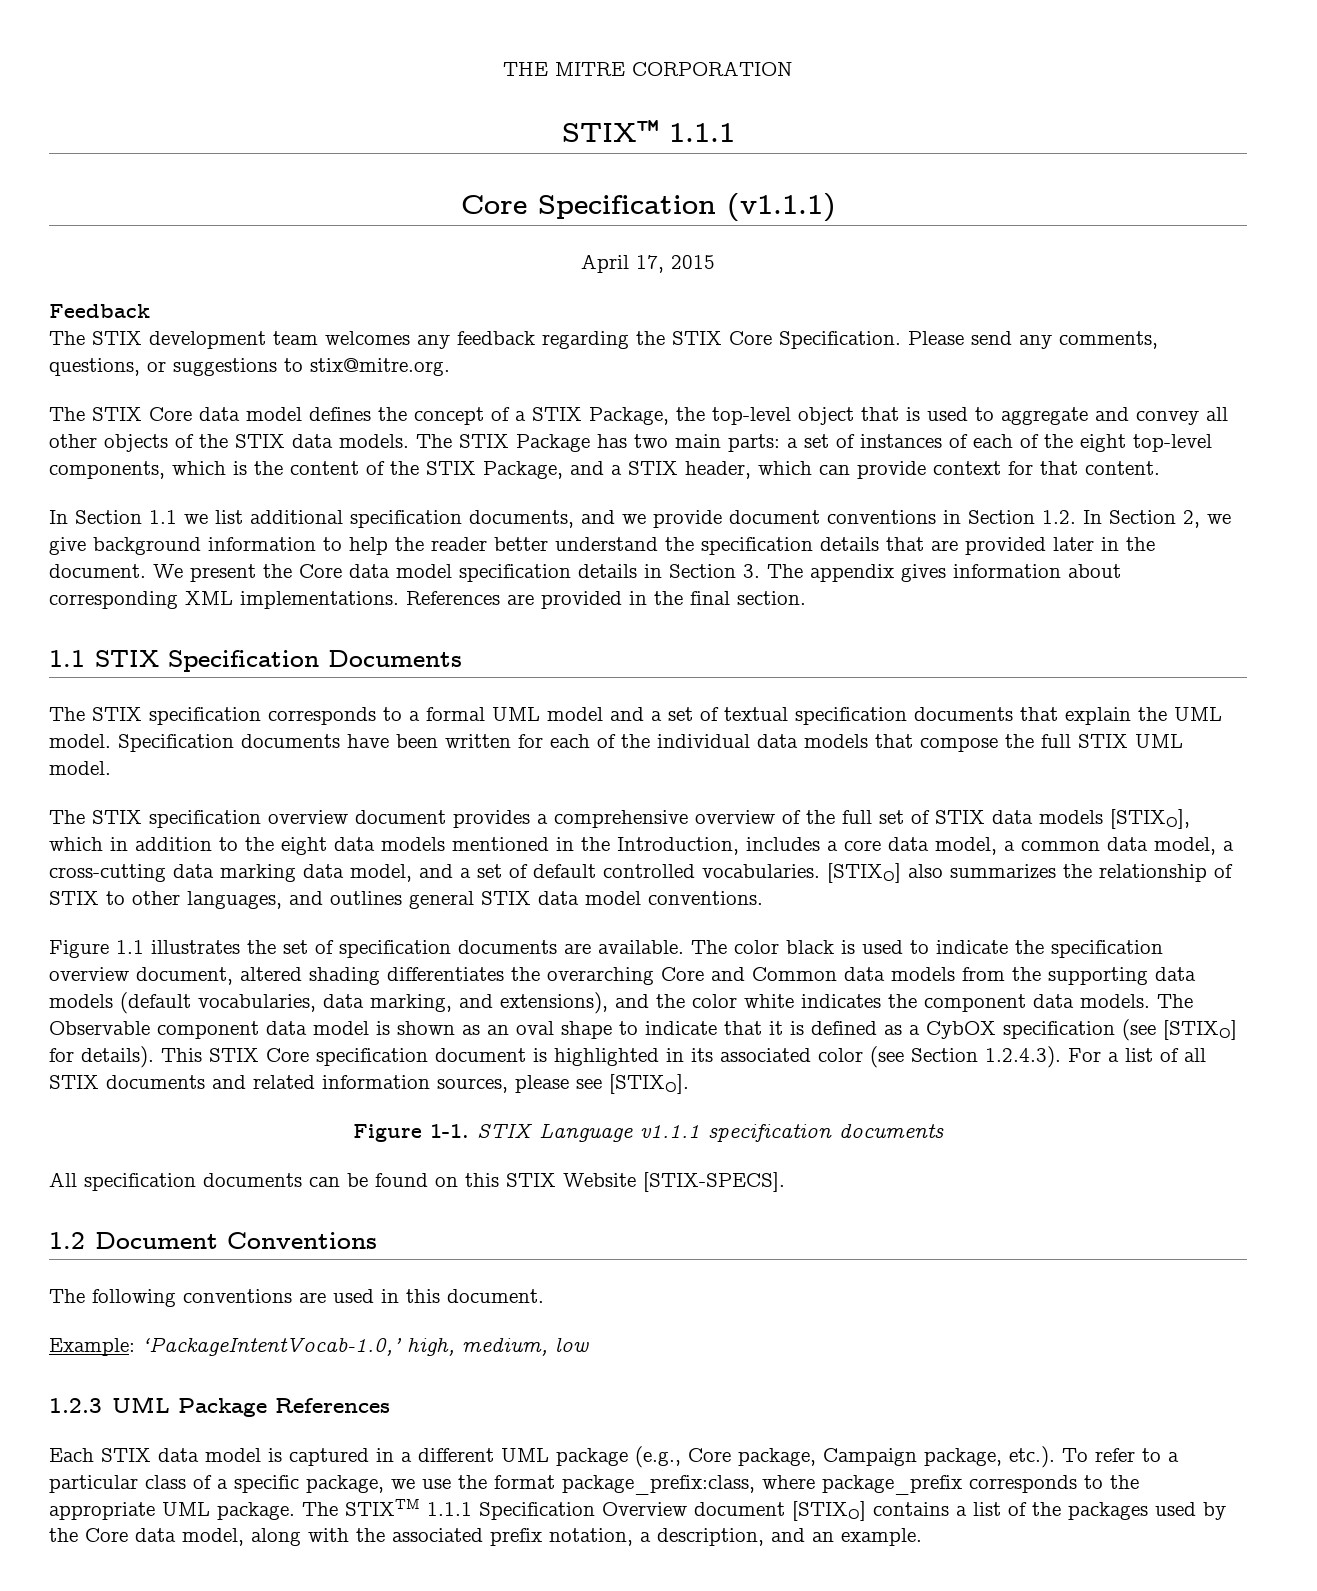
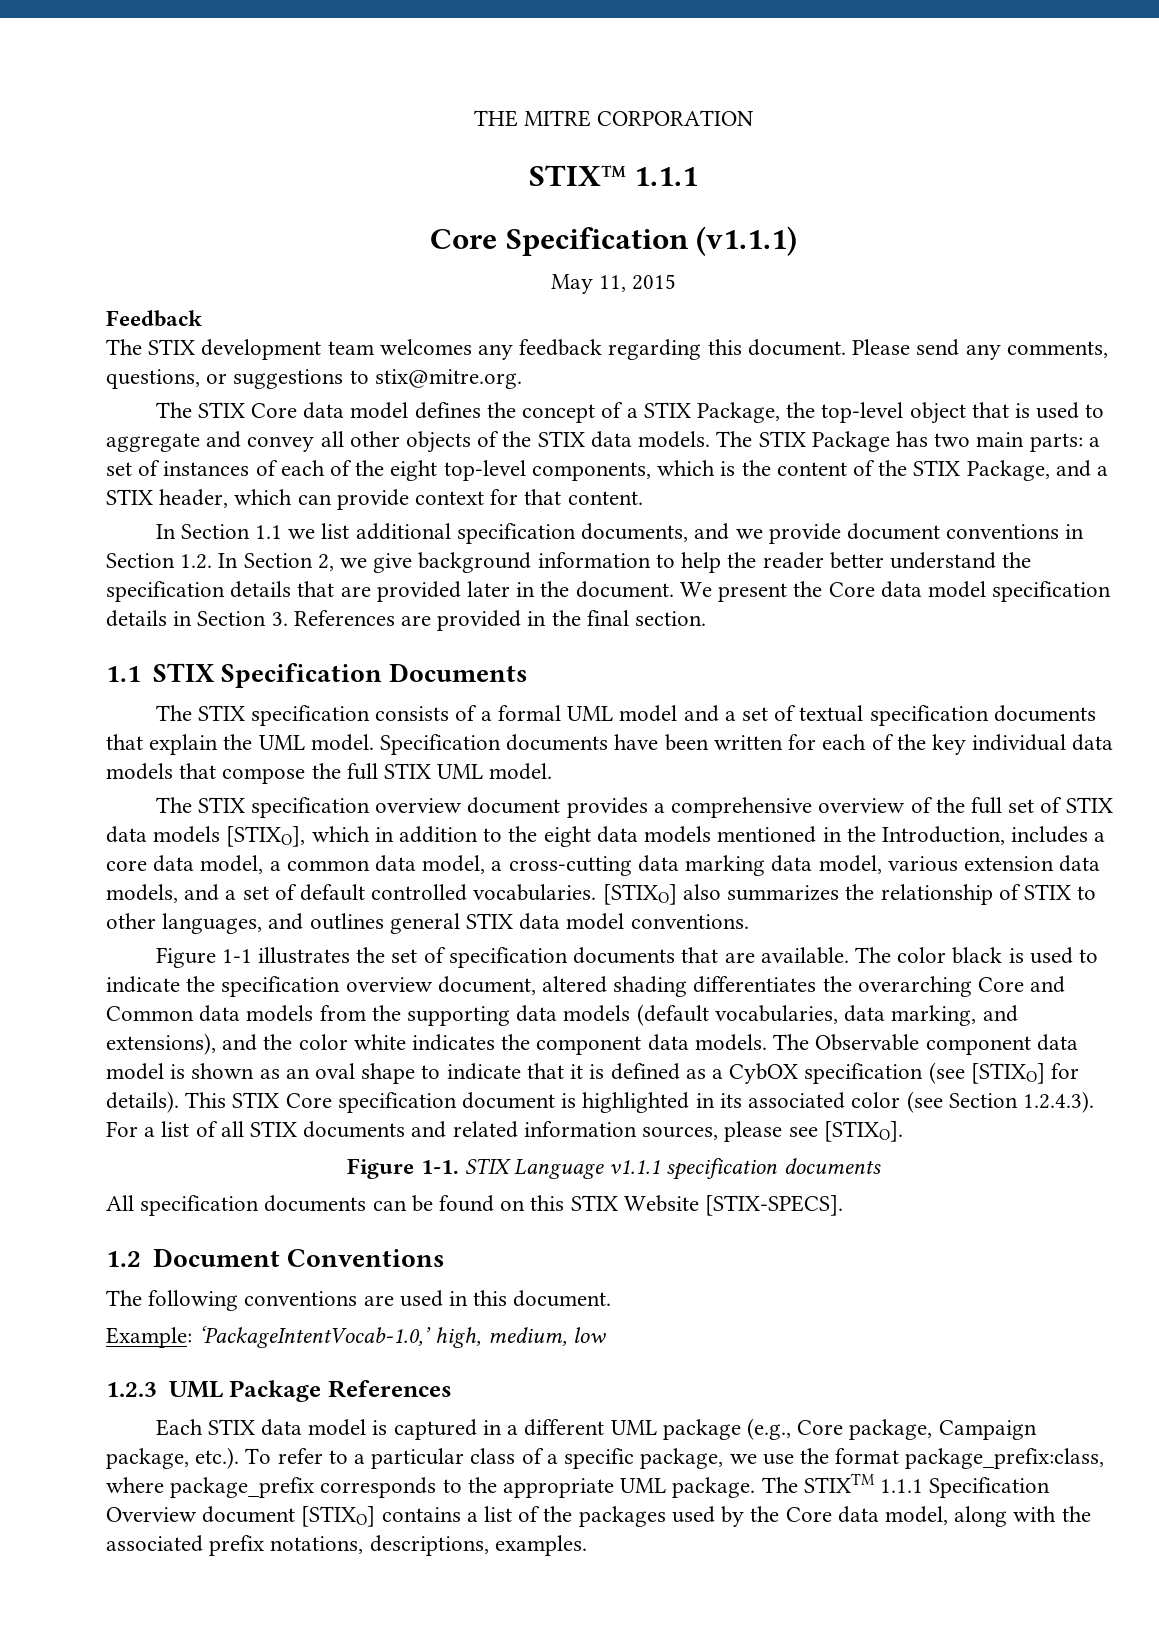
- April 17, 2015
+ May 11, 2015
- The STIX development team welcomes any feedback regarding the STIX Core Specification.
+ The STIX development team welcomes any feedback regarding this document.
- We present the Core data model specification details in Section 3. The appendix gives information about corresponding XML implementations. References are provided in the final section.
+ We present the Core data model specification details in Section 3. References are provided in the final section.
- The STIX specification corresponds to a formal UML model and a set of textual specification documents that explain the UML model.
+ The STIX specification consists of a formal UML model and a set of textual specification documents that explain the UML model.
- Specification documents have been written for each of the individual data models that compose the full STIX UML model.
+ Specification documents have been written for each of the key individual data models that compose the full STIX UML model.
- The STIX specification overview document provides a comprehensive overview of the full set of STIX data models [STIXO], which in addition to the eight data models mentioned in the Introduction, includes a core data model, a common data model, a cross-cutting data marking data model, and a set of default controlled vocabularies.
+ The STIX specification overview document provides a comprehensive overview of the full set of STIX data models [STIXO], which in addition to the eight data models mentioned in the Introduction, includes a core data model, a common data model, a cross-cutting data marking data model, various extension data models, and a set of default controlled vocabularies.
- Figure 1.1 illustrates the set of specification documents are available.
+ Figure 1-1 illustrates the set of specification documents that are available.
- The STIXTM 1.1.1 Specification Overview document [STIXO] contains a list of the packages used by the Core data model, along with the associated prefix notation, a description, and an example.
+ The STIXTM 1.1.1 Specification Overview document [STIXO] contains a list of the packages used by the Core data model, along with the associated prefix notations, descriptions, examples.

